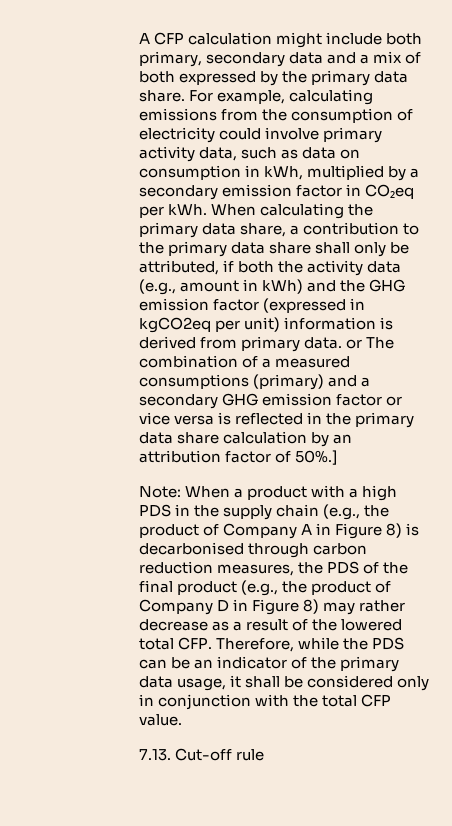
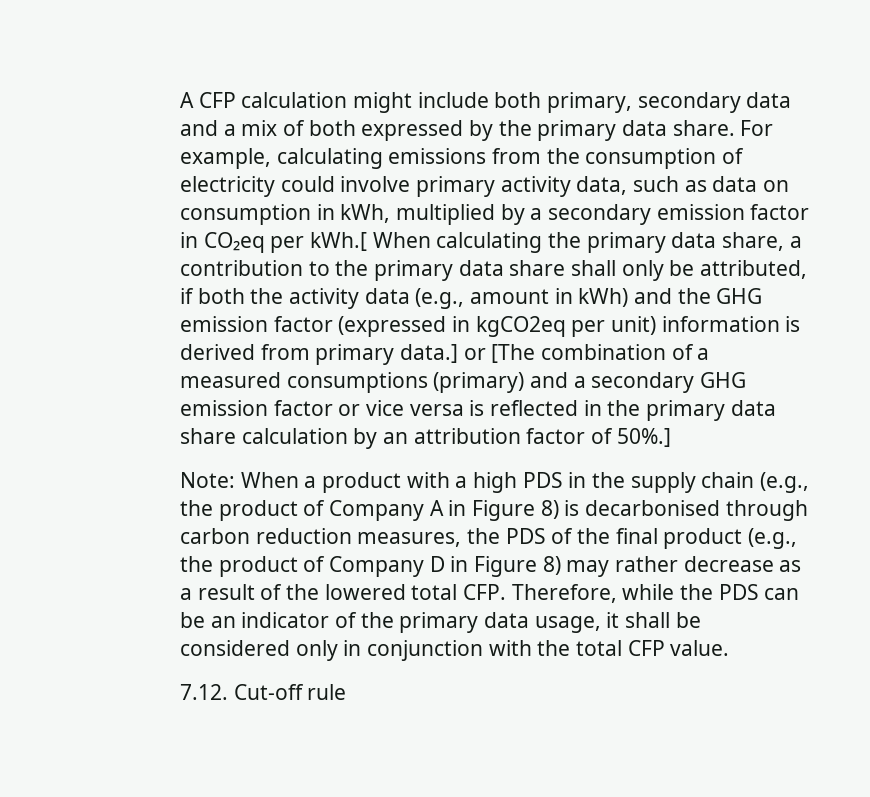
- For example, calculating emissions from the consumption of electricity could involve primary activity data, such as data on consumption in kWh, multiplied by a secondary emission factor in CO₂eq per kWh. When calculating the primary data share, a contribution to the primary data share shall only be attributed, if both the activity data (e.g., amount in kWh) and the GHG emission factor (expressed in kgCO2eq per unit) information is derived from primary data. or The combination of a measured consumptions (primary) and a secondary GHG emission factor or vice versa is reflected in the primary data share calculation by an attribution factor of 50%.]
+ For example, calculating emissions from the consumption of electricity could involve primary activity data, such as data on consumption in kWh, multiplied by a secondary emission factor in CO₂eq per kWh.[ When calculating the primary data share, a contribution to the primary data share shall only be attributed, if both the activity data (e.g., amount in kWh) and the GHG emission factor (expressed in kgCO2eq per unit) information is derived from primary data.] or [The combination of a measured consumptions (primary) and a secondary GHG emission factor or vice versa is reflected in the primary data share calculation by an attribution factor of 50%.]
- 7.13. Cut-off rule
+ 7.12. Cut-off rule

